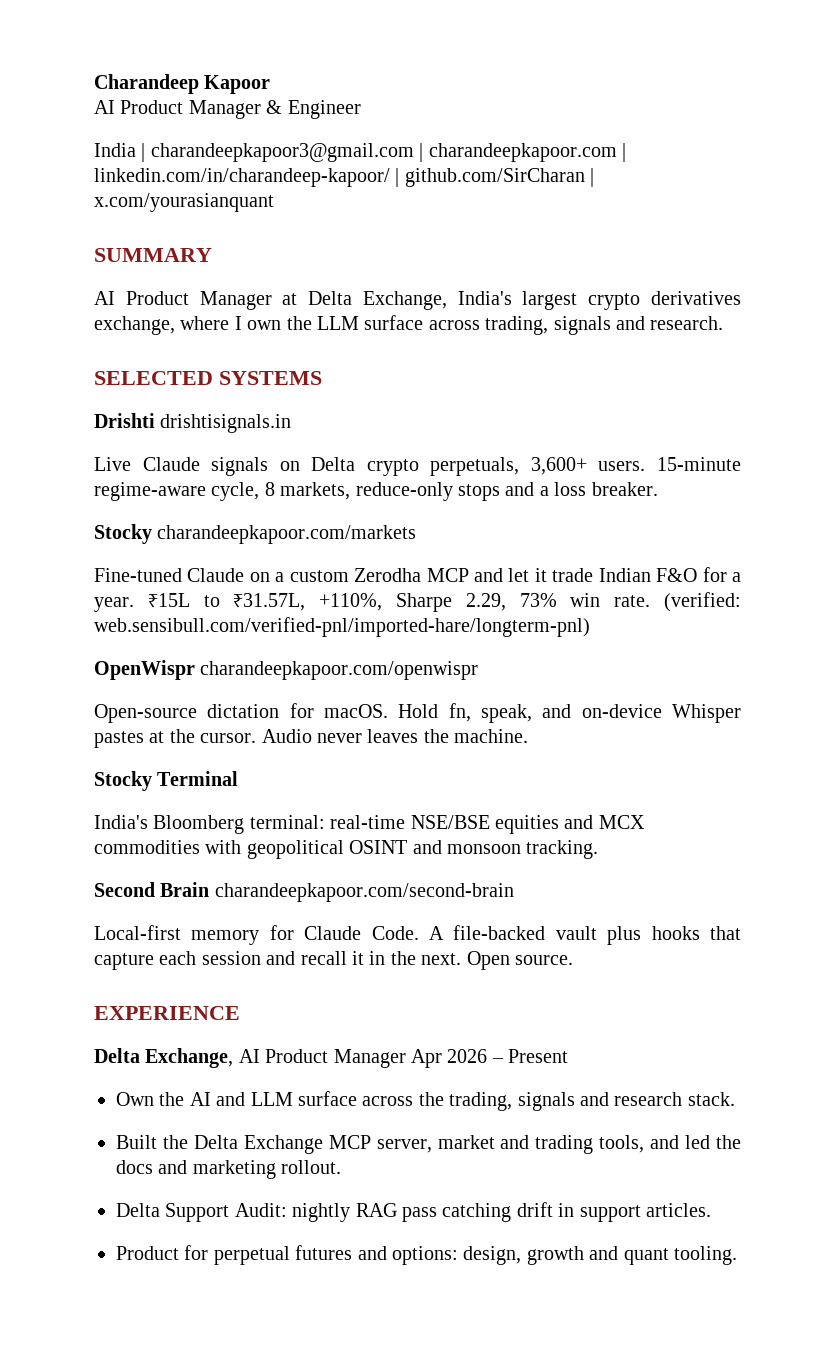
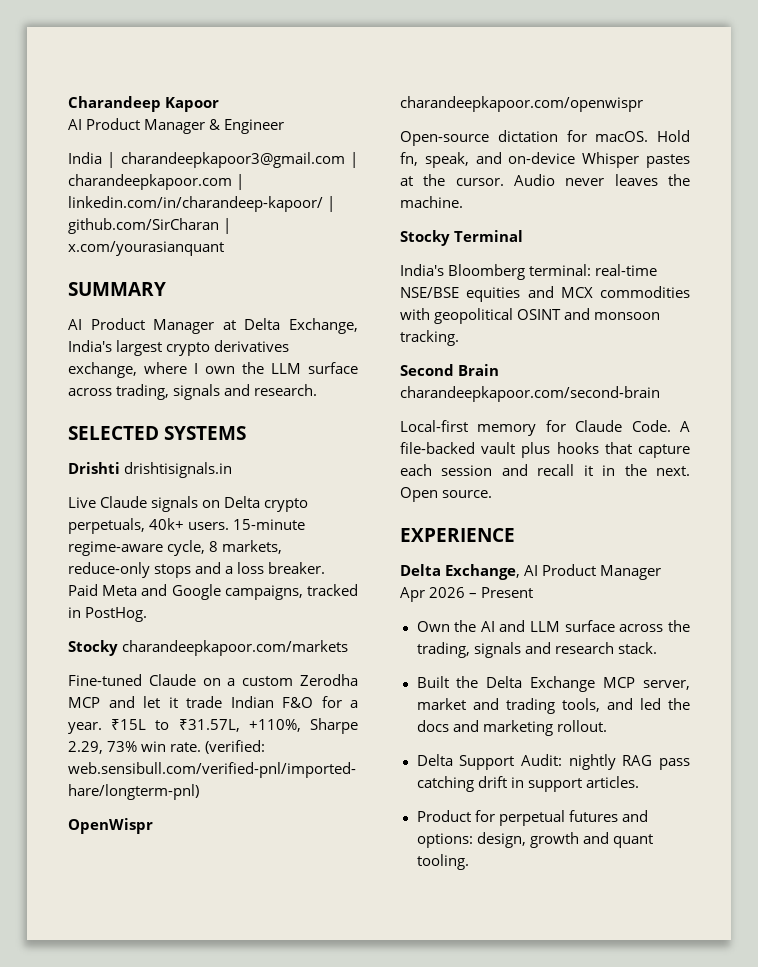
- Live Claude signals on Delta crypto perpetuals, 3,600+ users.
+ Live Claude signals on Delta crypto perpetuals, 40k+ users.
+ Paid Meta and Google campaigns, tracked in PostHog.

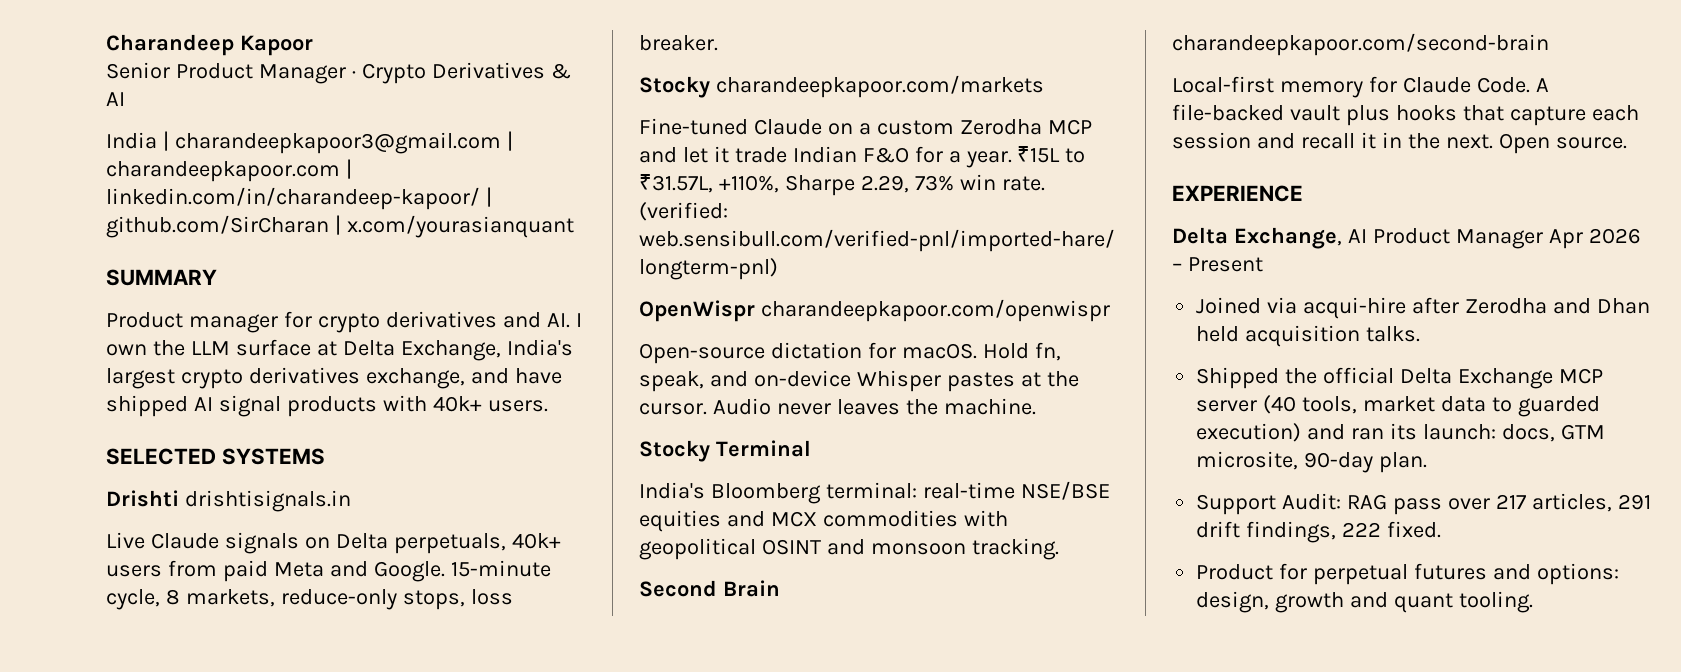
- AI Product Manager & Engineer
+ Senior Product Manager · Crypto Derivatives & AI
- AI Product Manager at Delta Exchange, India's largest crypto derivatives exchange, where I own the LLM surface across trading, signals and research.
+ Product manager for crypto derivatives and AI. I own the LLM surface at Delta Exchange, India's largest crypto derivatives exchange, and have shipped AI signal products with 40k+ users.
- Live Claude signals on Delta crypto perpetuals, 40k+ users. 15-minute regime-aware cycle, 8 markets, reduce-only stops and a loss breaker. Paid Meta and Google campaigns, tracked in PostHog.
+ Live Claude signals on Delta perpetuals, 40k+ users from paid Meta and Google. 15-minute cycle, 8 markets, reduce-only stops, loss breaker.
- Own the AI and LLM surface across the trading, signals and research stack.
- Built the Delta Exchange MCP server, market and trading tools, and led the docs and marketing rollout.
- Delta Support Audit: nightly RAG pass catching drift in support articles.
+ Joined via acqui-hire after Zerodha and Dhan held acquisition talks.
+ Shipped the official Delta Exchange MCP server (40 tools, market data to guarded execution) and ran its launch: docs, GTM microsite, 90-day plan.
+ Support Audit: RAG pass over 217 articles, 291 drift findings, 222 fixed.

